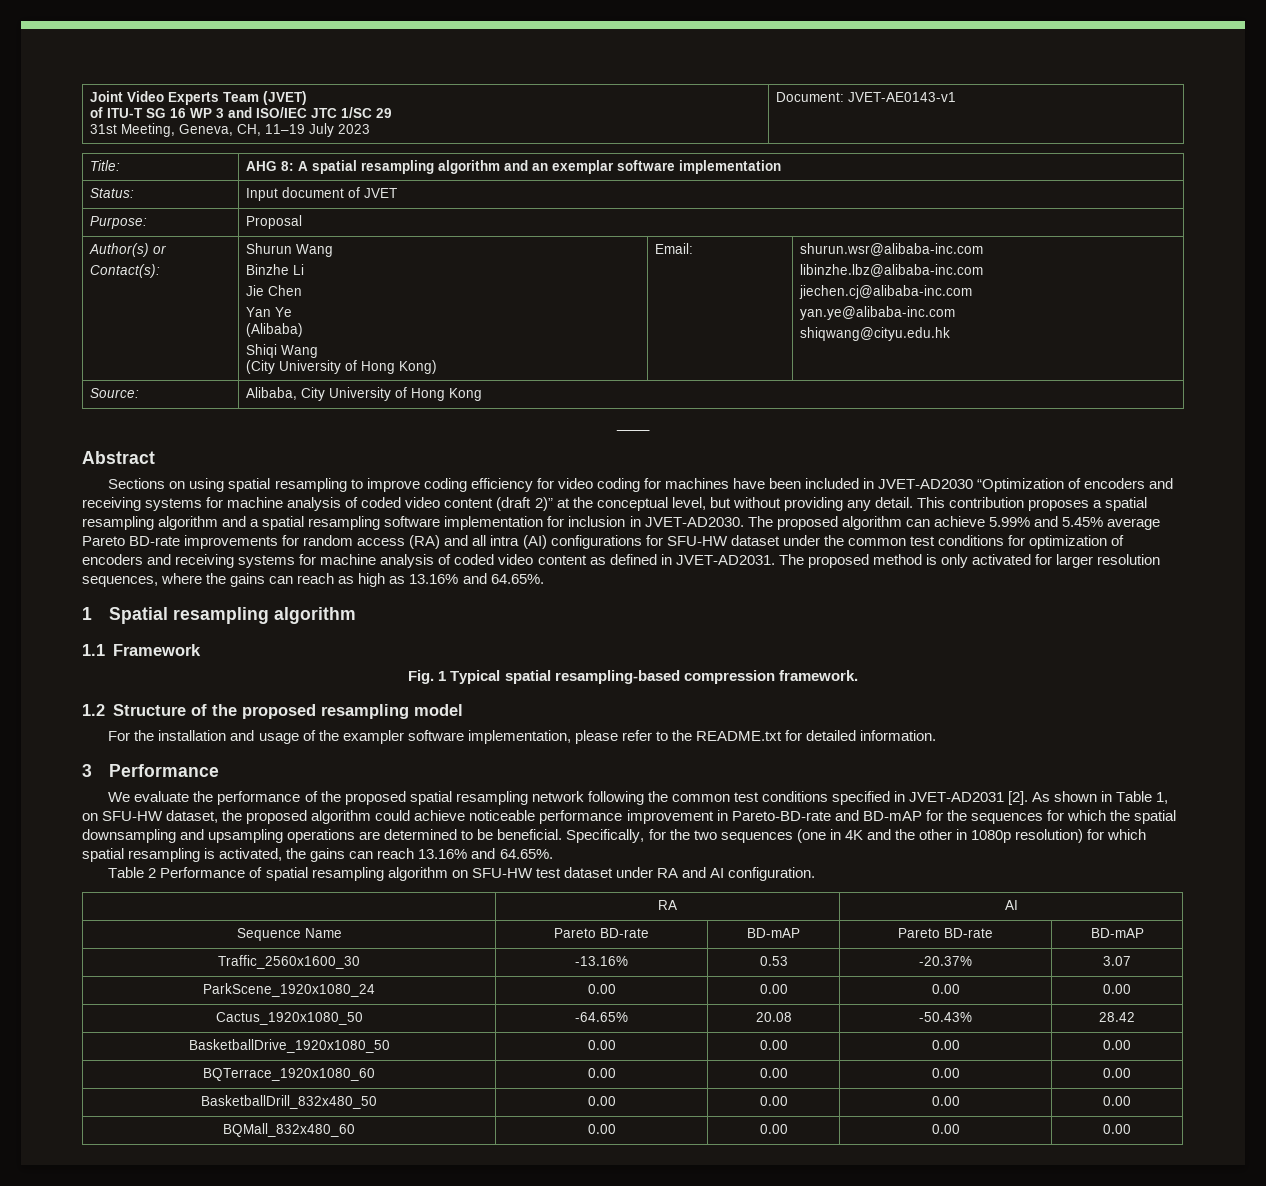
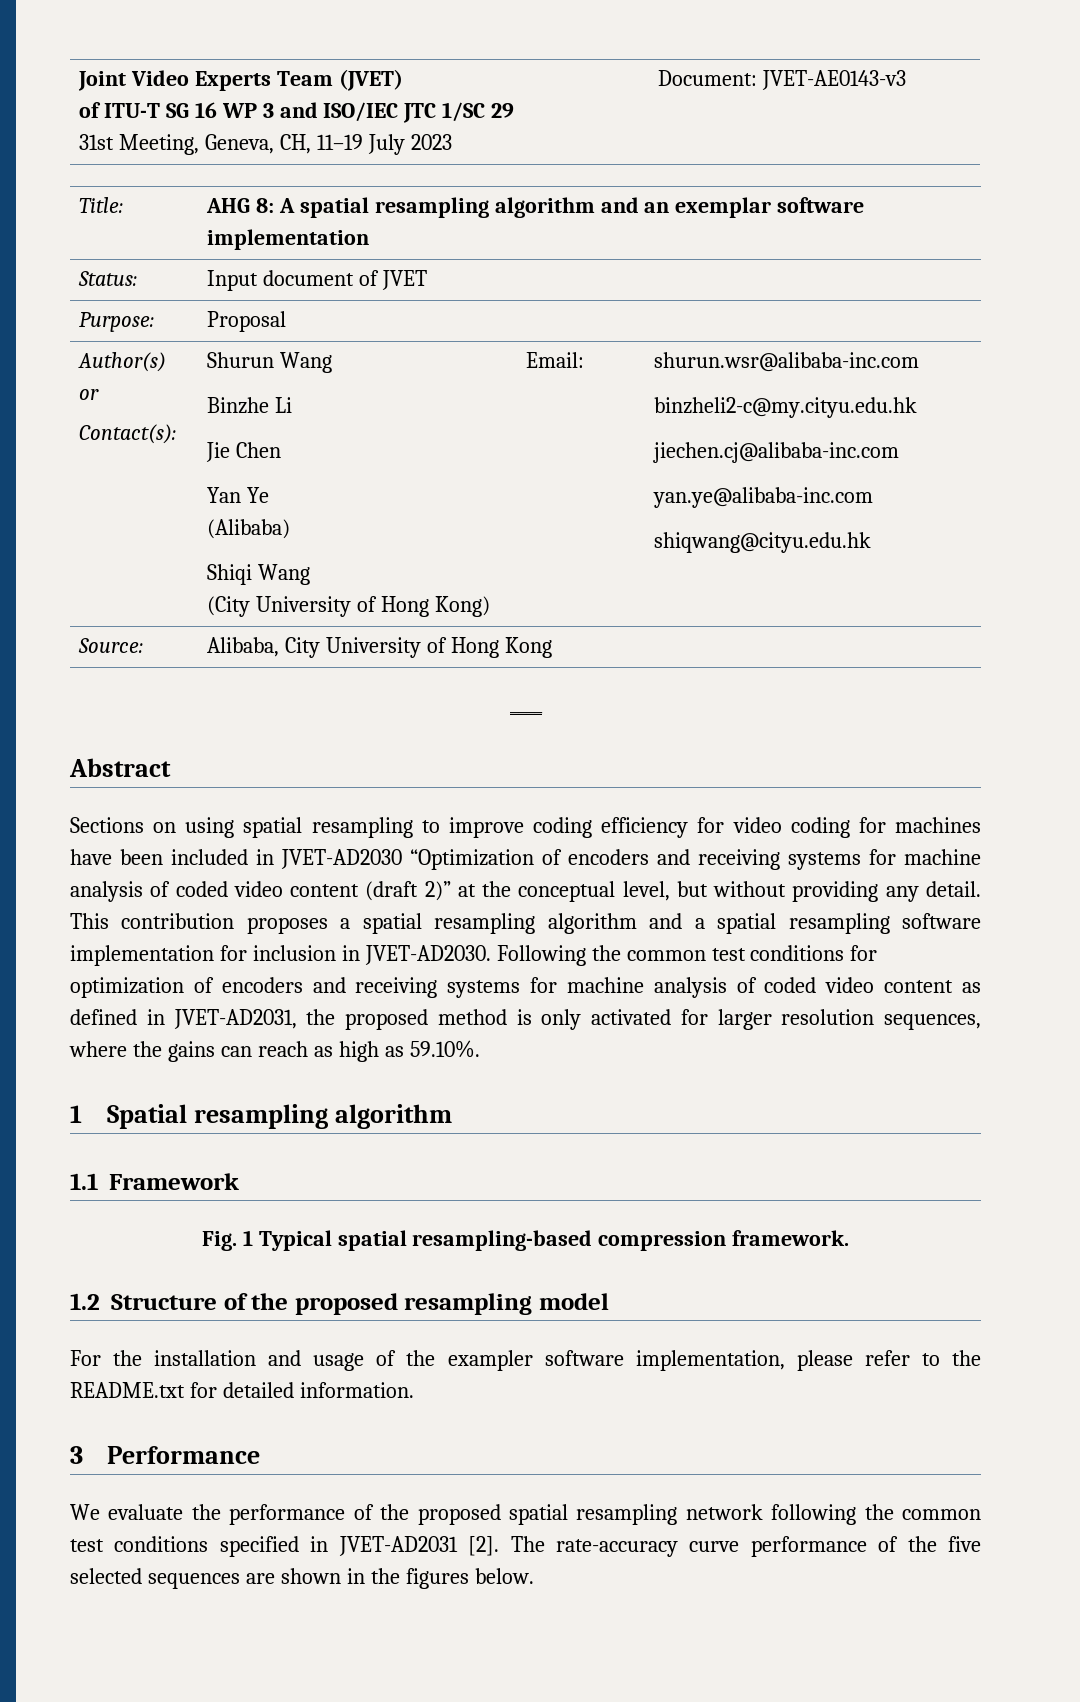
  Joint Video Experts Team (JVET)
  of ITU-T SG 16 WP 3 and ISO/IEC JTC 1/SC 29
- 31st Meeting, Geneva, CH, 11–19 July 2023 | Document: JVET-AE0143-v1
+ 31st Meeting, Geneva, CH, 11–19 July 2023 | Document: JVET-AE0143-v3
  Author(s) or
  Contact(s): | Shurun Wang
  Binzhe Li
  Jie Chen
  Yan Ye
  (Alibaba)
  Shiqi Wang
  (City University of Hong Kong) | Email: | shurun.wsr@alibaba-inc.com
- libinzhe.lbz@alibaba-inc.com
+ binzheli2-c@my.cityu.edu.hk
- The proposed algorithm can achieve 5.99% and 5.45% average Pareto BD-rate improvements for random access (RA) and all intra (AI) configurations for SFU-HW dataset under the common test conditions for optimization of encoders and receiving systems for machine analysis of coded video content as defined in JVET-AD2031. The proposed method is only activated for larger resolution sequences, where the gains can reach as high as 13.16% and 64.65%.
+ Following the common test conditions for optimization of encoders and receiving systems for machine analysis of coded video content as defined in JVET-AD2031, the proposed method is only activated for larger resolution sequences, where the gains can reach as high as 59.10%.
- As shown in Table 1, on SFU-HW dataset, the proposed algorithm could achieve noticeable performance improvement in Pareto-BD-rate and BD-mAP for the sequences for which the spatial downsampling and upsampling operations are determined to be beneficial. Specifically, for the two sequences (one in 4K and the other in 1080p resolution) for which spatial resampling is activated, the gains can reach 13.16% and 64.65%.
- Table 2 Performance of spatial resampling algorithm on SFU-HW test dataset under RA and AI configuration.
- | RA | AI
- Sequence Name | Pareto BD-rate | BD-mAP | Pareto BD-rate | BD-mAP
- Traffic_2560x1600_30 | -13.16% | 0.53 | -20.37% | 3.07
- ParkScene_1920x1080_24 | 0.00 | 0.00 | 0.00 | 0.00
- Cactus_1920x1080_50 | -64.65% | 20.08 | -50.43% | 28.42
- BasketballDrive_1920x1080_50 | 0.00 | 0.00 | 0.00 | 0.00
- BQTerrace_1920x1080_60 | 0.00 | 0.00 | 0.00 | 0.00
- BasketballDrill_832x480_50 | 0.00 | 0.00 | 0.00 | 0.00
- BQMall_832x480_60 | 0.00 | 0.00 | 0.00 | 0.00
+ The rate-accuracy curve performance of the five selected sequences are shown in the figures below.

